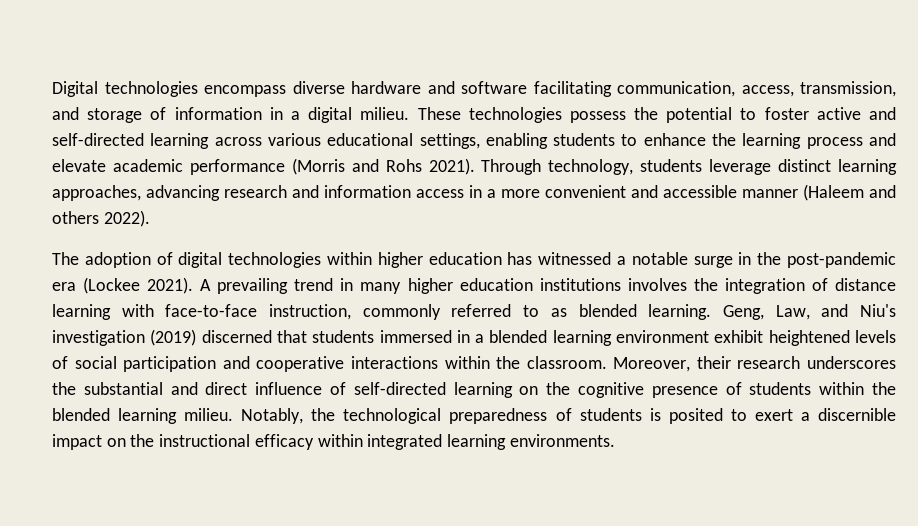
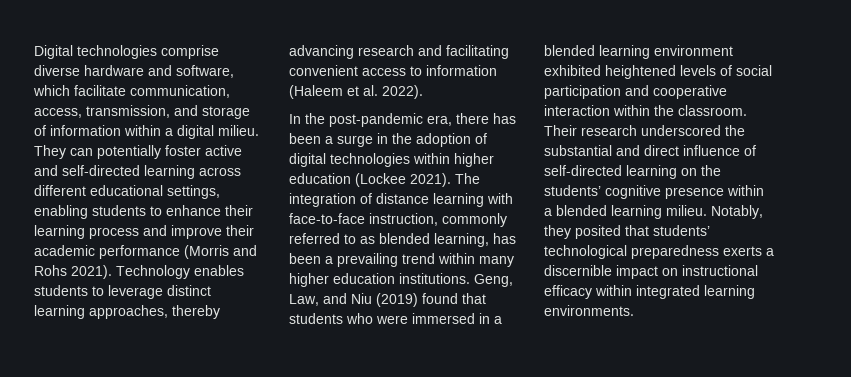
- Digital technologies encompass diverse hardware and software facilitating communication, access, transmission, and storage of information in a digital milieu.
+ Digital technologies comprise diverse hardware and software, which facilitate communication, access, transmission, and storage of information within a digital milieu.
- These technologies possess the potential to foster active and self-directed learning across various educational settings, enabling students to enhance the learning process and elevate academic performance (Morris and Rohs 2021).
+ They can potentially foster active and self-directed learning across different educational settings, enabling students to enhance their learning process and improve their academic performance (Morris and Rohs 2021).
- Through technology, students leverage distinct learning approaches, advancing research and information access in a more convenient and accessible manner (Haleem and others 2022).
- The adoption of digital technologies within higher education has witnessed a notable surge in the post-pandemic era (Lockee 2021). A prevailing trend in many higher education institutions involves the integration of distance learning with face-to-face instruction, commonly referred to as blended learning. Geng, Law, and Niu's investigation (2019) discerned that students immersed in a blended learning environment exhibit heightened levels of social participation and cooperative interactions within the classroom.
+ Technology enables students to leverage distinct learning approaches, thereby advancing research and facilitating convenient access to information (Haleem et al. 2022).
+ In the post-pandemic era, there has been a surge in the adoption of digital technologies within higher education (Lockee 2021). The integration of distance learning with face-to-face instruction, commonly referred to as blended learning, has been a prevailing trend within many higher education institutions. Geng, Law, and Niu (2019) found that students who were immersed in a blended learning environment exhibited heightened levels of social participation and cooperative interaction within the classroom.
- Moreover, their research underscores the substantial and direct influence of self-directed learning on the cognitive presence of students within the blended learning milieu. Notably, the technological preparedness of students is posited to exert a discernible impact on the instructional efficacy within integrated learning environments.
+ Their research underscored the substantial and direct influence of self-directed learning on the students’ cognitive presence within a blended learning milieu. Notably, they posited that students’ technological preparedness exerts a discernible impact on instructional efficacy within integrated learning environments.

